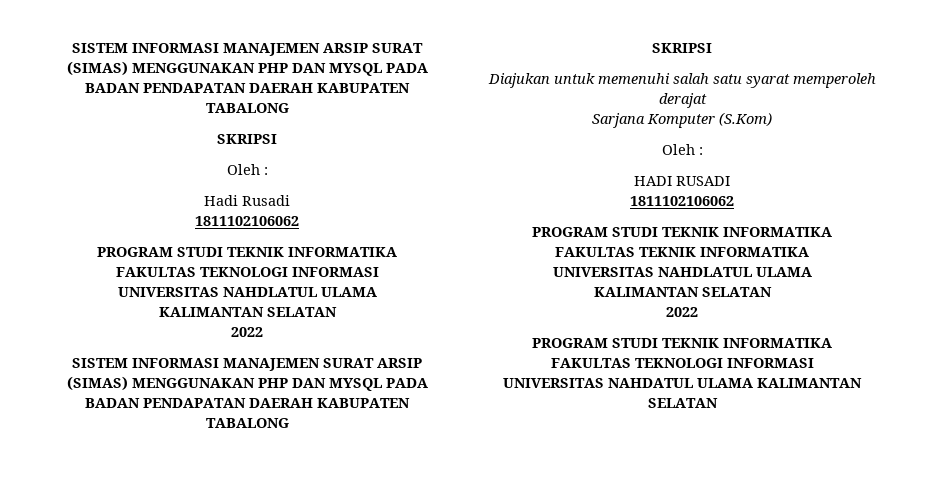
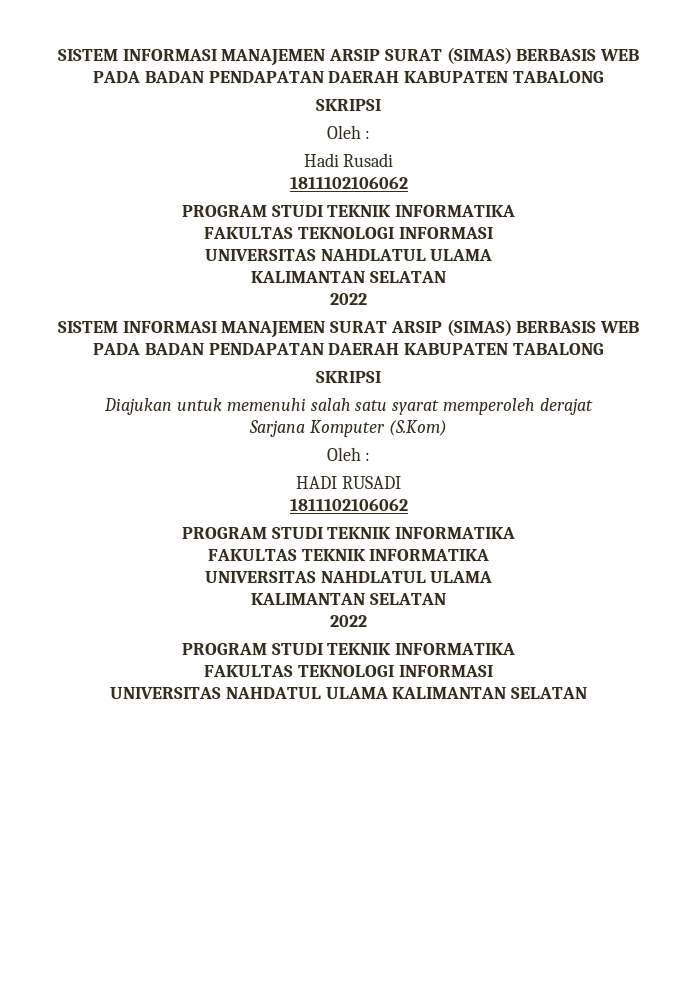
- SISTEM INFORMASI MANAJEMEN ARSIP SURAT (SIMAS) MENGGUNAKAN PHP DAN MYSQL PADA BADAN PENDAPATAN DAERAH KABUPATEN TABALONG
+ SISTEM INFORMASI MANAJEMEN ARSIP SURAT (SIMAS) BERBASIS WEB PADA BADAN PENDAPATAN DAERAH KABUPATEN TABALONG
- SISTEM INFORMASI MANAJEMEN SURAT ARSIP (SIMAS) MENGGUNAKAN PHP DAN MYSQL PADA BADAN PENDAPATAN DAERAH KABUPATEN TABALONG
+ SISTEM INFORMASI MANAJEMEN SURAT ARSIP (SIMAS) BERBASIS WEB PADA BADAN PENDAPATAN DAERAH KABUPATEN TABALONG

